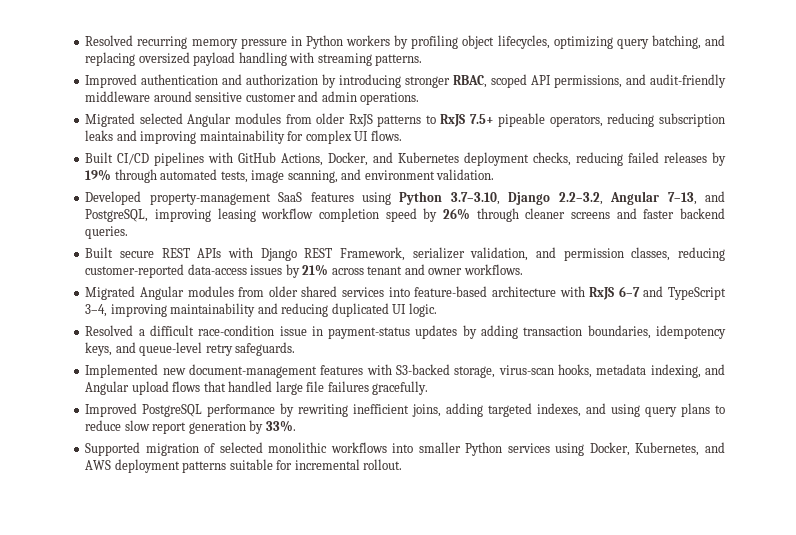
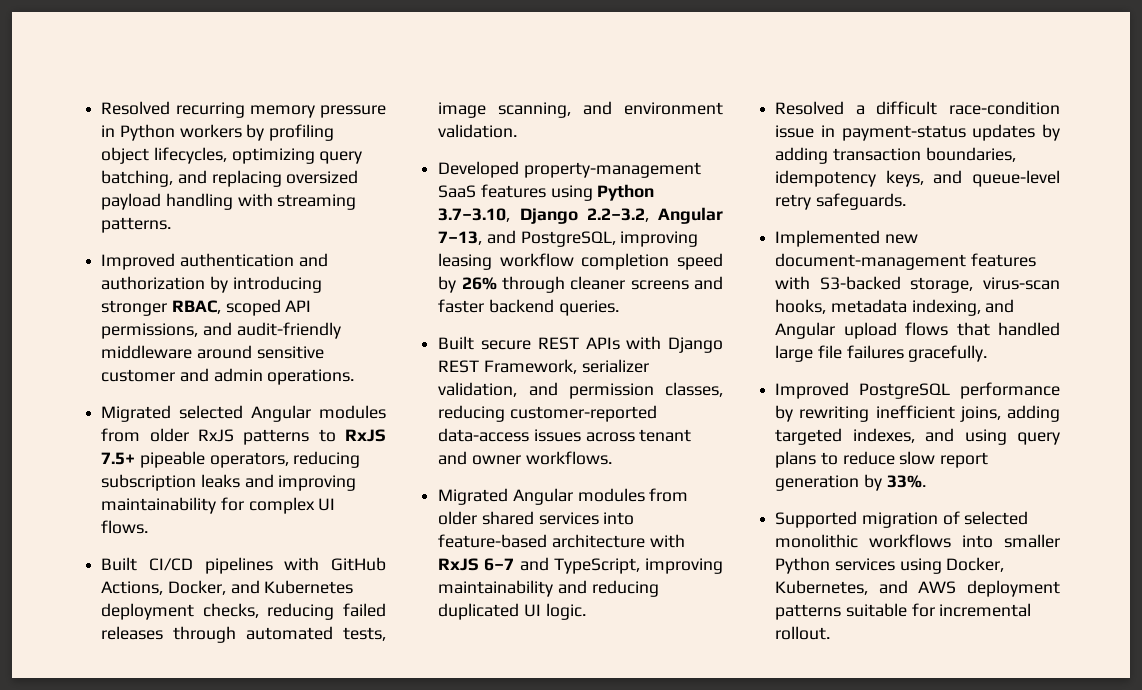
- Built CI/CD pipelines with GitHub Actions, Docker, and Kubernetes deployment checks, reducing failed releases by 19% through automated tests, image scanning, and environment validation.
+ Built CI/CD pipelines with GitHub Actions, Docker, and Kubernetes deployment checks, reducing failed releases through automated tests, image scanning, and environment validation.
- Built secure REST APIs with Django REST Framework, serializer validation, and permission classes, reducing customer-reported data-access issues by 21% across tenant and owner workflows.
+ Built secure REST APIs with Django REST Framework, serializer validation, and permission classes, reducing customer-reported data-access issues across tenant and owner workflows.
- Migrated Angular modules from older shared services into feature-based architecture with RxJS 6–7 and TypeScript 3–4, improving maintainability and reducing duplicated UI logic.
+ Migrated Angular modules from older shared services into feature-based architecture with RxJS 6–7 and TypeScript, improving maintainability and reducing duplicated UI logic.

